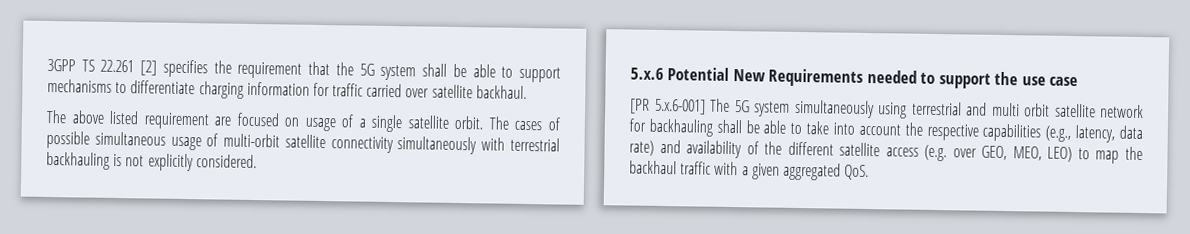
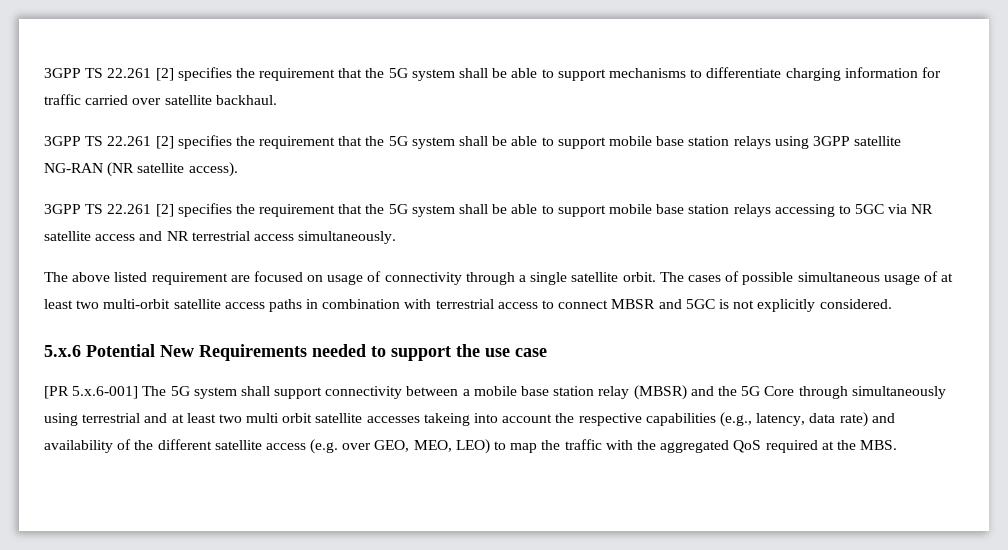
+ 3GPP TS 22.261 [2] specifies the requirement that the 5G system shall be able to support mobile base station relays using 3GPP satellite NG-RAN (NR satellite access).
+ 3GPP TS 22.261 [2] specifies the requirement that the 5G system shall be able to support mobile base station relays accessing to 5GC via NR satellite access and NR terrestrial access simultaneously.
- The above listed requirement are focused on usage of a single satellite orbit.
+ The above listed requirement are focused on usage of connectivity through a single satellite orbit.
- The cases of possible simultaneous usage of multi-orbit satellite connectivity simultaneously with terrestrial backhauling is not explicitly considered.
+ The cases of possible simultaneous usage of at least two multi-orbit satellite access paths in combination with terrestrial access to connect MBSR and 5GC is not explicitly considered.
- [PR 5.x.6-001] The 5G system simultaneously using terrestrial and multi orbit satellite network for backhauling shall be able to take into account the respective capabilities (e.g., latency, data rate) and availability of the different satellite access (e.g. over GEO, MEO, LEO) to map the backhaul traffic with a given aggregated QoS.
+ [PR 5.x.6-001] The 5G system shall support connectivity between a mobile base station relay (MBSR) and the 5G Core through simultaneously using terrestrial and at least two multi orbit satellite accesses takeing into account the respective capabilities (e.g., latency, data rate) and availability of the different satellite access (e.g. over GEO, MEO, LEO) to map the traffic with the aggregated QoS required at the MBS.

